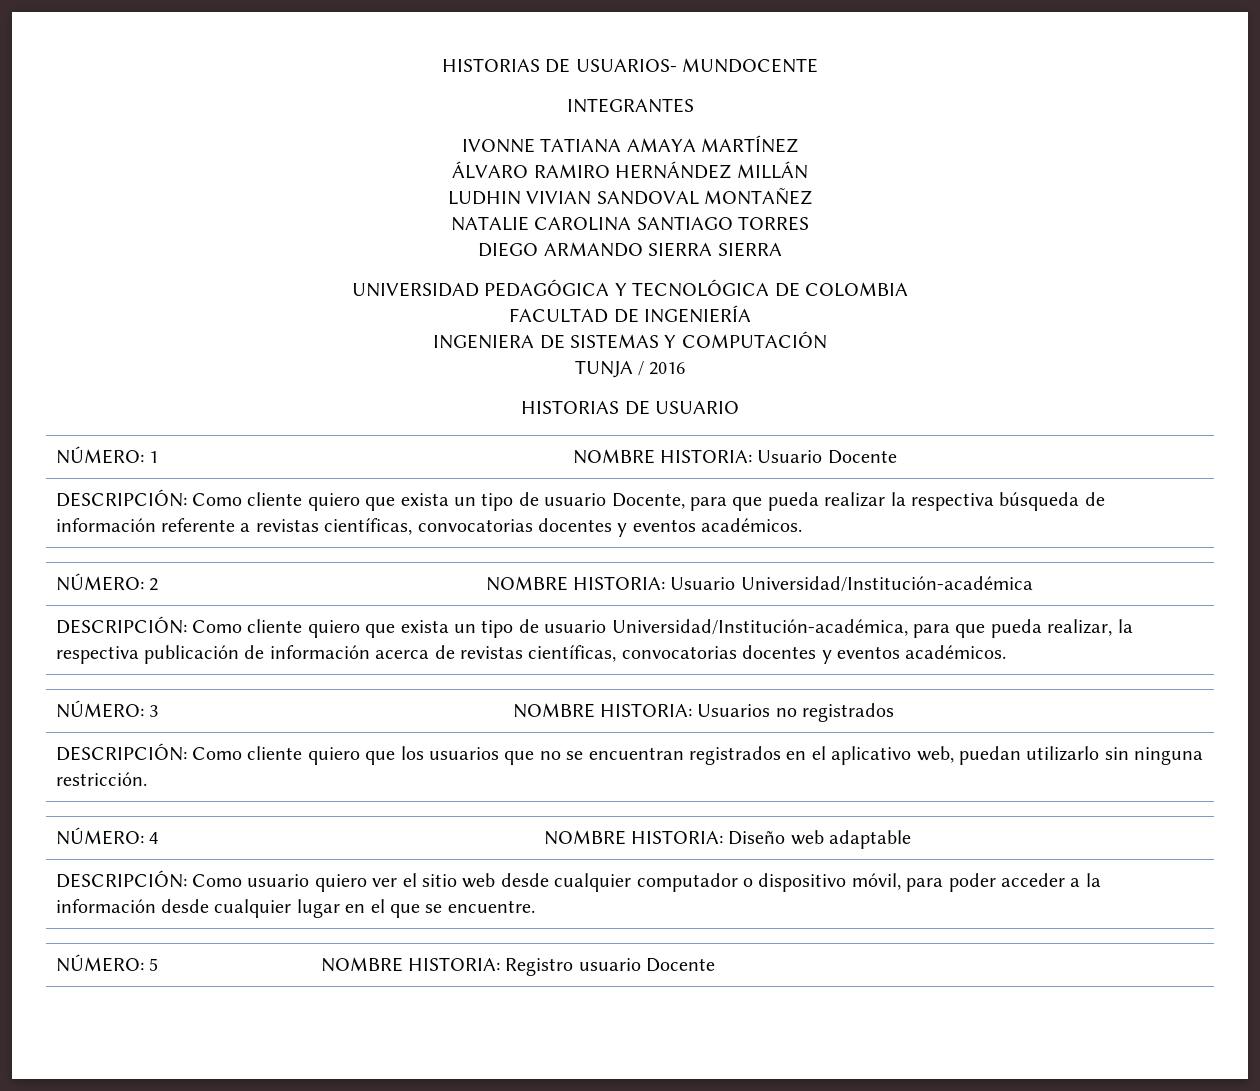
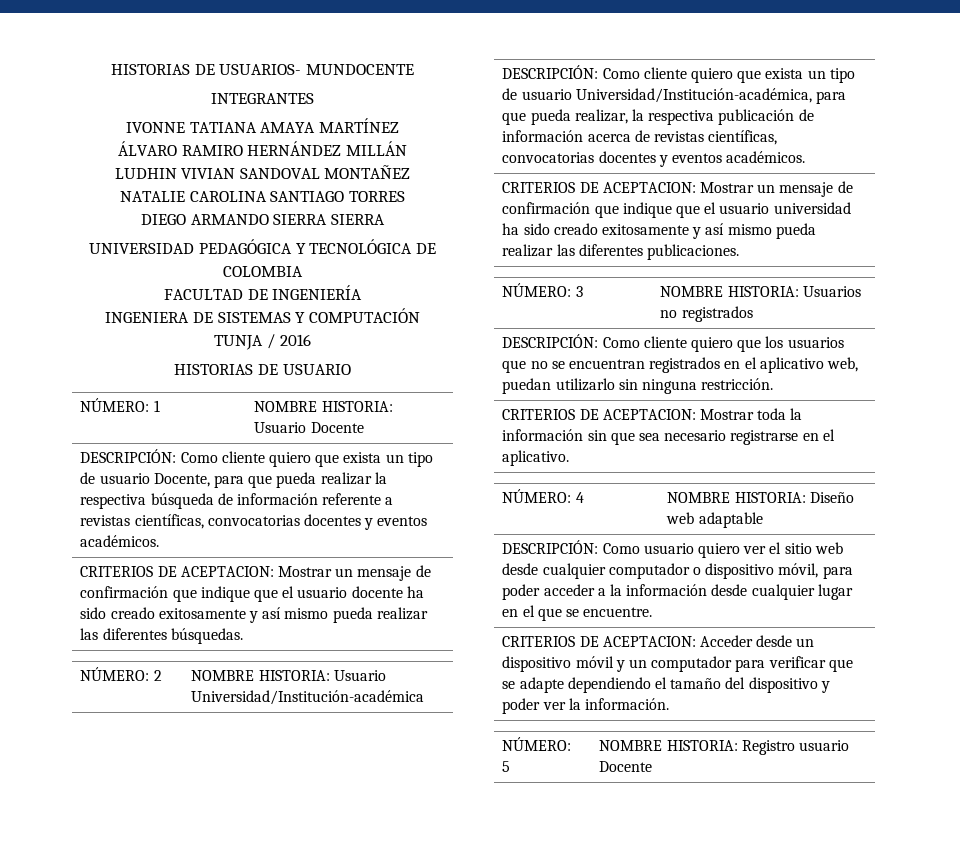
+ CRITERIOS DE ACEPTACION: Mostrar un mensaje de confirmación que indique que el usuario docente ha sido creado exitosamente y así mismo pueda realizar las diferentes búsquedas.
+ CRITERIOS DE ACEPTACION: Mostrar un mensaje de confirmación que indique que el usuario universidad ha sido creado exitosamente y así mismo pueda realizar las diferentes publicaciones.
+ CRITERIOS DE ACEPTACION: Mostrar toda la información sin que sea necesario registrarse en el aplicativo.
+ CRITERIOS DE ACEPTACION: Acceder desde un dispositivo móvil y un computador para verificar que se adapte dependiendo el tamaño del dispositivo y poder ver la información.

